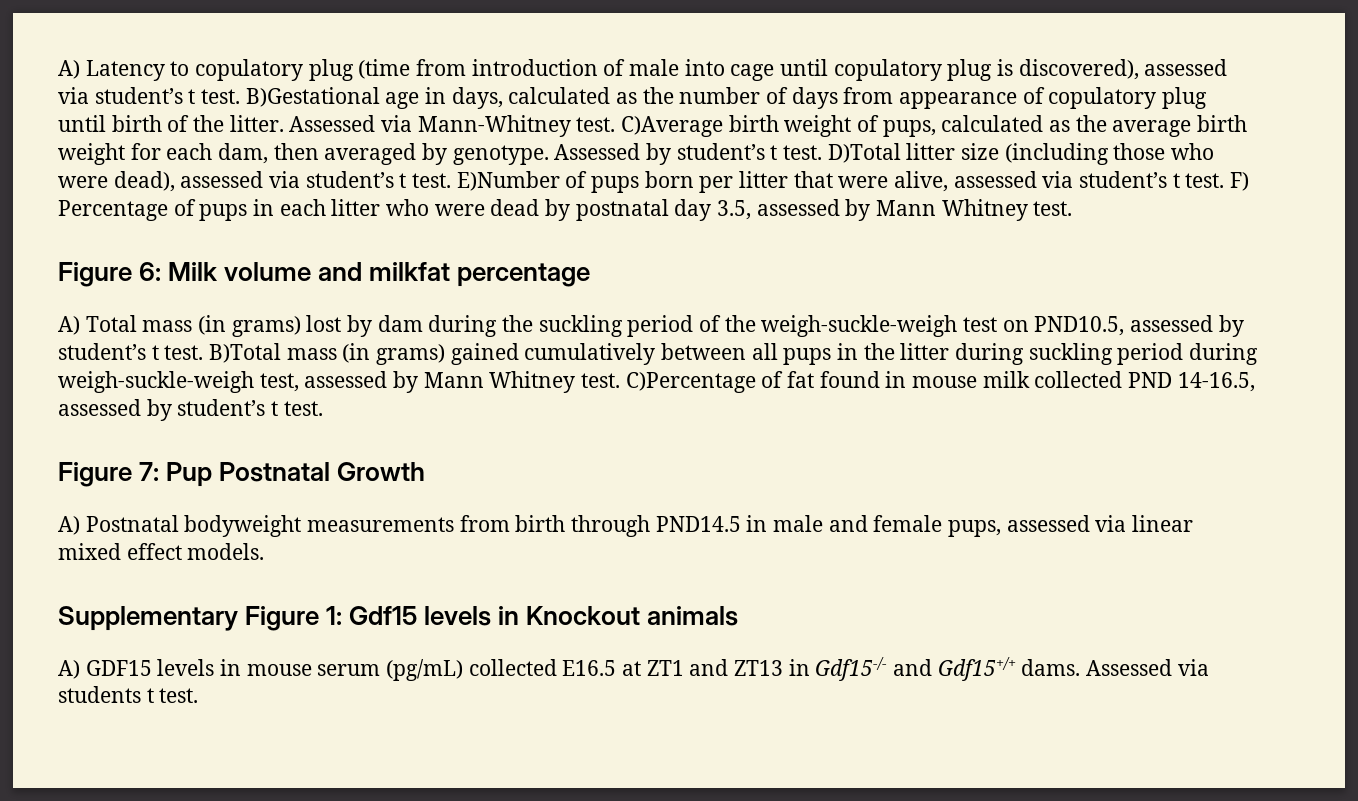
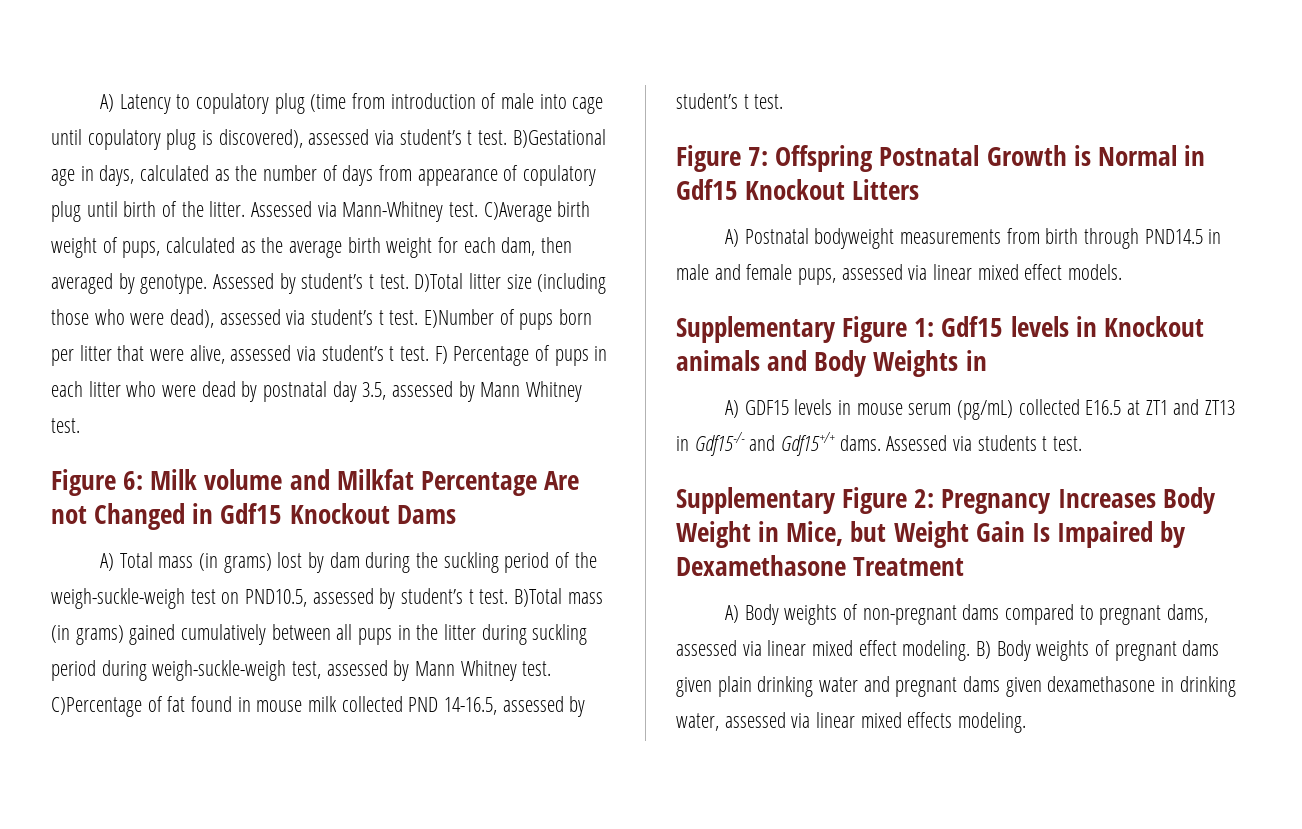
- Figure 6: Milk volume and milkfat percentage
+ Figure 6: Milk volume and Milkfat Percentage Are not Changed in Gdf15 Knockout Dams
- Figure 7: Pup Postnatal Growth
+ Figure 7: Offspring Postnatal Growth is Normal in Gdf15 Knockout Litters
- Supplementary Figure 1: Gdf15 levels in Knockout animals
+ Supplementary Figure 1: Gdf15 levels in Knockout animals and Body Weights in
+ Supplementary Figure 2: Pregnancy Increases Body Weight in Mice, but Weight Gain Is Impaired by Dexamethasone Treatment
+ A) Body weights of non-pregnant dams compared to pregnant dams, assessed via linear mixed effect modeling. B) Body weights of pregnant dams given plain drinking water and pregnant dams given dexamethasone in drinking water, assessed via linear mixed effects modeling.

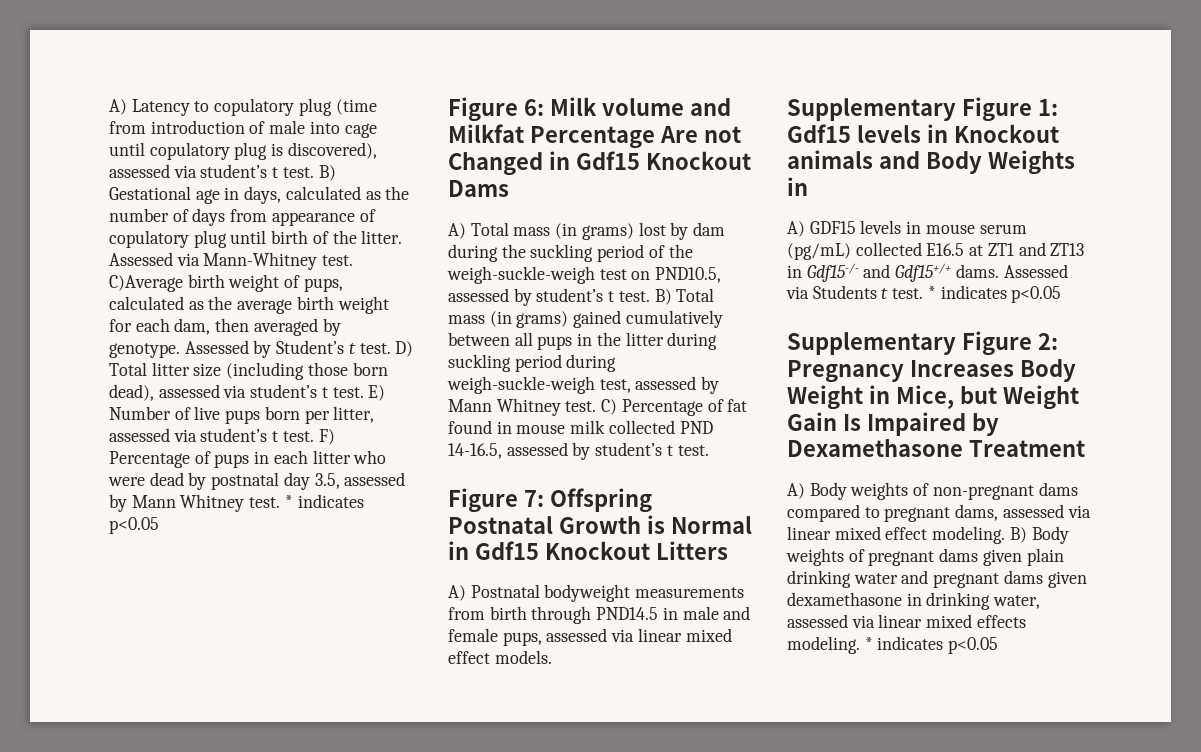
- B)Gestational age in days, calculated as the number of days from appearance of copulatory plug until birth of the litter.
+ B) Gestational age in days, calculated as the number of days from appearance of copulatory plug until birth of the litter.
- Assessed by student’s t test. D)Total litter size (including those who were dead), assessed via student’s t test.
+ Assessed by Student’s t test. D) Total litter size (including those born dead), assessed via student’s t test.
- E)Number of pups born per litter that were alive, assessed via student’s t test.
+ E) Number of live pups born per litter, assessed via student’s t test.
- F) Percentage of pups in each litter who were dead by postnatal day 3.5, assessed by Mann Whitney test.
+ F) Percentage of pups in each litter who were dead by postnatal day 3.5, assessed by Mann Whitney test. * indicates p<0.05
- B)Total mass (in grams) gained cumulatively between all pups in the litter during suckling period during weigh-suckle-weigh test, assessed by Mann Whitney test.
+ B) Total mass (in grams) gained cumulatively between all pups in the litter during suckling period during weigh-suckle-weigh test, assessed by Mann Whitney test.
- C)Percentage of fat found in mouse milk collected PND 14-16.5, assessed by student’s t test.
+ C) Percentage of fat found in mouse milk collected PND 14-16.5, assessed by student’s t test.
- Assessed via students t test.
+ Assessed via Students t test. * indicates p<0.05
- B) Body weights of pregnant dams given plain drinking water and pregnant dams given dexamethasone in drinking water, assessed via linear mixed effects modeling.
+ B) Body weights of pregnant dams given plain drinking water and pregnant dams given dexamethasone in drinking water, assessed via linear mixed effects modeling. * indicates p<0.05

